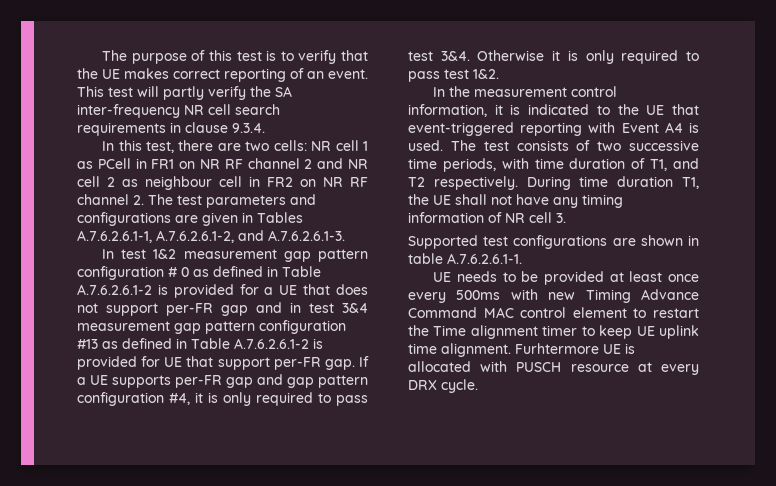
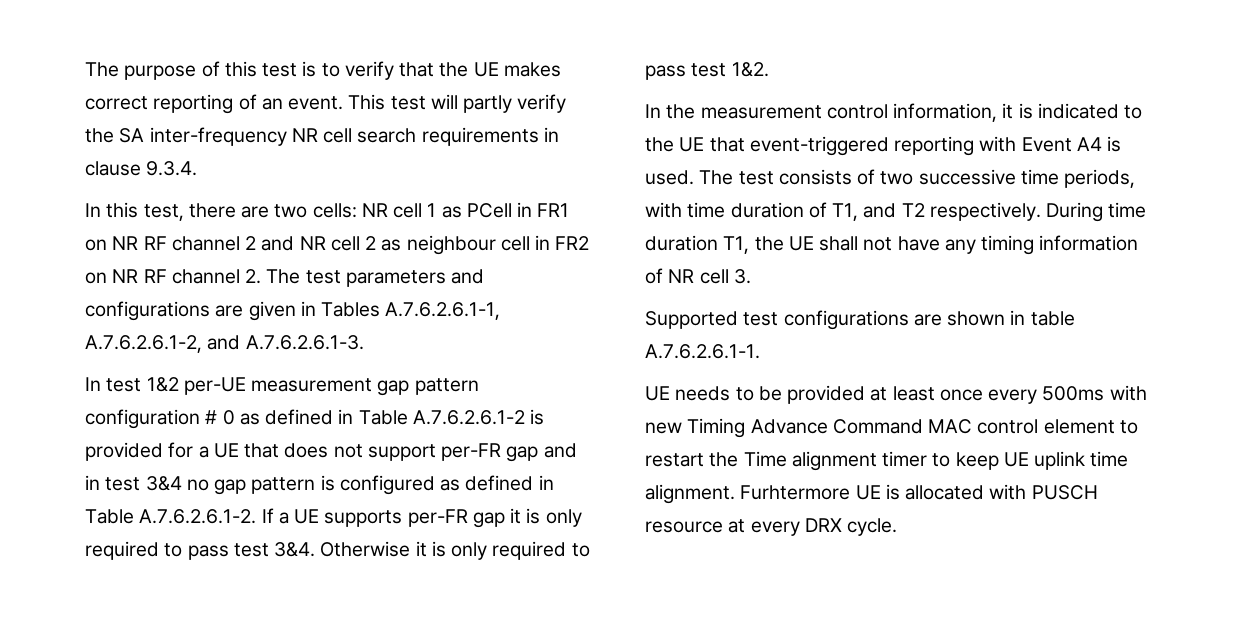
- In test 1&2 measurement gap pattern configuration # 0 as defined in Table A.7.6.2.6.1-2 is provided for a UE that does not support per-FR gap and in test 3&4 measurement gap pattern configuration #13 as defined in Table A.7.6.2.6.1-2 is provided for UE that support per-FR gap. If a UE supports per-FR gap and gap pattern configuration #4, it is only required to pass test 3&4.
+ In test 1&2 per-UE measurement gap pattern configuration # 0 as defined in Table A.7.6.2.6.1-2 is provided for a UE that does not support per-FR gap and in test 3&4 no gap pattern is configured as defined in Table A.7.6.2.6.1-2. If a UE supports per-FR gap it is only required to pass test 3&4.

